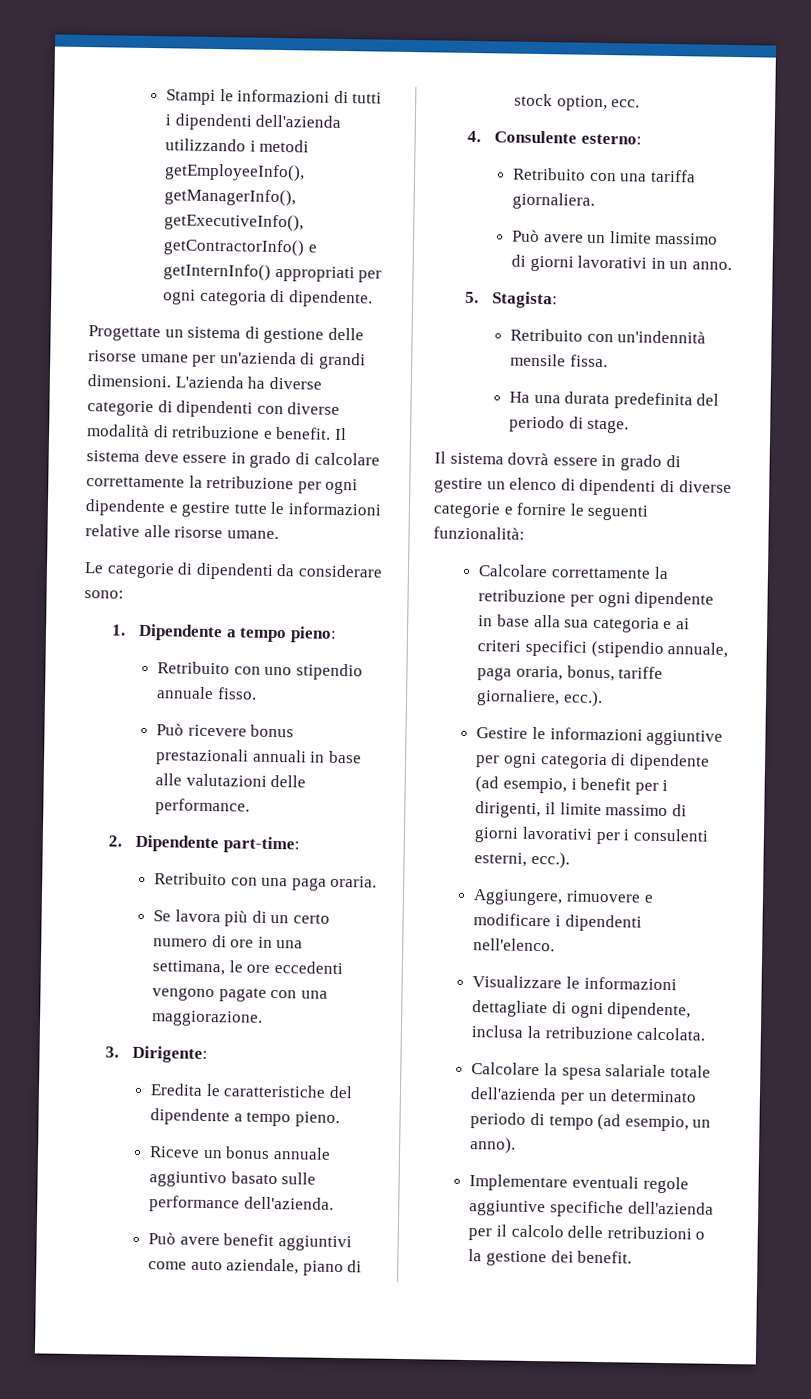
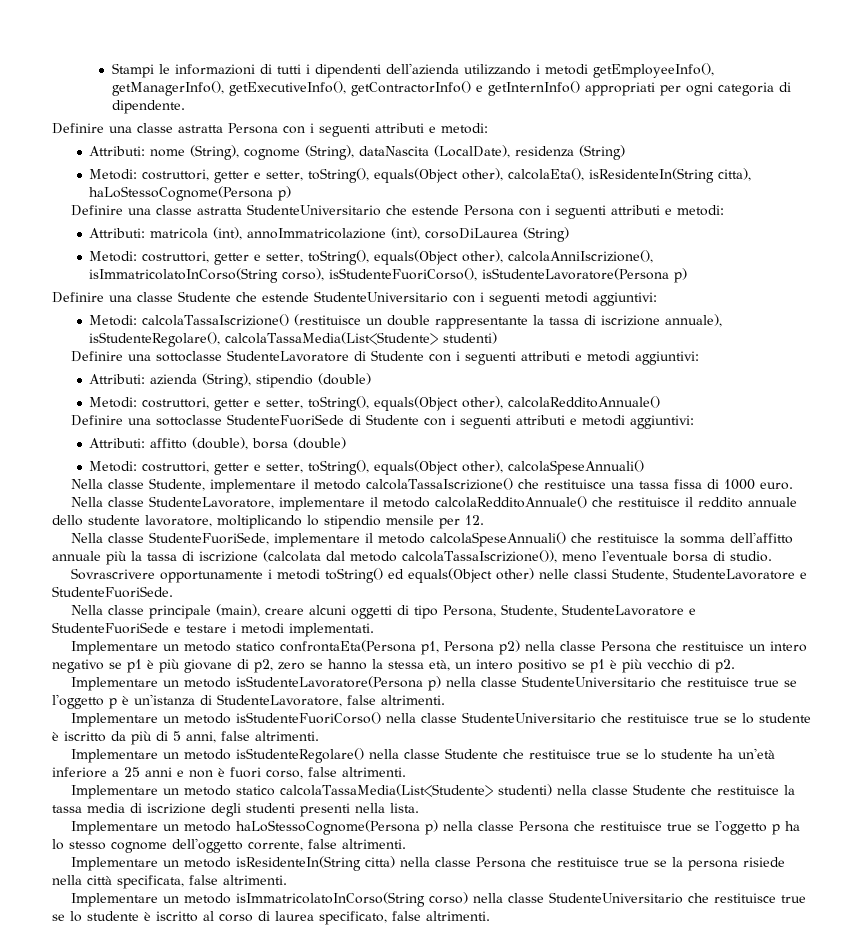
- Progettate un sistema di gestione delle risorse umane per un'azienda di grandi dimensioni. L'azienda ha diverse categorie di dipendenti con diverse modalità di retribuzione e benefit. Il sistema deve essere in grado di calcolare correttamente la retribuzione per ogni dipendente e gestire tutte le informazioni relative alle risorse umane.
- Le categorie di dipendenti da considerare sono:
- 1. Dipendente a tempo pieno:
- Retribuito con uno stipendio annuale fisso.
- Può ricevere bonus prestazionali annuali in base alle valutazioni delle performance.
- 2. Dipendente part-time:
- Retribuito con una paga oraria.
- Se lavora più di un certo numero di ore in una settimana, le ore eccedenti vengono pagate con una maggiorazione.
- 3. Dirigente:
- Eredita le caratteristiche del dipendente a tempo pieno.
- Riceve un bonus annuale aggiuntivo basato sulle performance dell'azienda.
- Può avere benefit aggiuntivi come auto aziendale, piano di stock option, ecc.
- 4. Consulente esterno:
- Retribuito con una tariffa giornaliera.
- Può avere un limite massimo di giorni lavorativi in un anno.
- 5. Stagista:
- Retribuito con un'indennità mensile fissa.
- Ha una durata predefinita del periodo di stage.
- Il sistema dovrà essere in grado di gestire un elenco di dipendenti di diverse categorie e fornire le seguenti funzionalità:
- Calcolare correttamente la retribuzione per ogni dipendente in base alla sua categoria e ai criteri specifici (stipendio annuale, paga oraria, bonus, tariffe giornaliere, ecc.).
- Gestire le informazioni aggiuntive per ogni categoria di dipendente (ad esempio, i benefit per i dirigenti, il limite massimo di giorni lavorativi per i consulenti esterni, ecc.).
- Aggiungere, rimuovere e modificare i dipendenti nell'elenco.
- Visualizzare le informazioni dettagliate di ogni dipendente, inclusa la retribuzione calcolata.
- Calcolare la spesa salariale totale dell'azienda per un determinato periodo di tempo (ad esempio, un anno).
- Implementare eventuali regole aggiuntive specifiche dell'azienda per il calcolo delle retribuzioni o la gestione dei benefit.
+ Definire una classe astratta Persona con i seguenti attributi e metodi:
+ Attributi: nome (String), cognome (String), dataNascita (LocalDate), residenza (String)
+ Metodi: costruttori, getter e setter, toString(), equals(Object other), calcolaEta(), isResidenteIn(String citta), haLoStessoCognome(Persona p)
+ Definire una classe astratta StudenteUniversitario che estende Persona con i seguenti attributi e metodi:
+ Attributi: matricola (int), annoImmatricolazione (int), corsoDiLaurea (String)
+ Metodi: costruttori, getter e setter, toString(), equals(Object other), calcolaAnniIscrizione(), isImmatricolatoInCorso(String corso), isStudenteFuoriCorso(), isStudenteLavoratore(Persona p)
+ Definire una classe Studente che estende StudenteUniversitario con i seguenti metodi aggiuntivi:
+ Metodi: calcolaTassaIscrizione() (restituisce un double rappresentante la tassa di iscrizione annuale), isStudenteRegolare(), calcolaTassaMedia(List<Studente> studenti)
+ Definire una sottoclasse StudenteLavoratore di Studente con i seguenti attributi e metodi aggiuntivi:
+ Attributi: azienda (String), stipendio (double)
+ Metodi: costruttori, getter e setter, toString(), equals(Object other), calcolaRedditoAnnuale()
+ Definire una sottoclasse StudenteFuoriSede di Studente con i seguenti attributi e metodi aggiuntivi:
+ Attributi: affitto (double), borsa (double)
+ Metodi: costruttori, getter e setter, toString(), equals(Object other), calcolaSpeseAnnuali()
+ Nella classe Studente, implementare il metodo calcolaTassaIscrizione() che restituisce una tassa fissa di 1000 euro.
+ Nella classe StudenteLavoratore, implementare il metodo calcolaRedditoAnnuale() che restituisce il reddito annuale dello studente lavoratore, moltiplicando lo stipendio mensile per 12.
+ Nella classe StudenteFuoriSede, implementare il metodo calcolaSpeseAnnuali() che restituisce la somma dell'affitto annuale più la tassa di iscrizione (calcolata dal metodo calcolaTassaIscrizione()), meno l'eventuale borsa di studio.
+ Sovrascrivere opportunamente i metodi toString() ed equals(Object other) nelle classi Studente, StudenteLavoratore e StudenteFuoriSede.
+ Nella classe principale (main), creare alcuni oggetti di tipo Persona, Studente, StudenteLavoratore e StudenteFuoriSede e testare i metodi implementati.
+ Implementare un metodo statico confrontaEta(Persona p1, Persona p2) nella classe Persona che restituisce un intero negativo se p1 è più giovane di p2, zero se hanno la stessa età, un intero positivo se p1 è più vecchio di p2.
+ Implementare un metodo isStudenteLavoratore(Persona p) nella classe StudenteUniversitario che restituisce true se l'oggetto p è un'istanza di StudenteLavoratore, false altrimenti.
+ Implementare un metodo isStudenteFuoriCorso() nella classe StudenteUniversitario che restituisce true se lo studente è iscritto da più di 5 anni, false altrimenti.
+ Implementare un metodo isStudenteRegolare() nella classe Studente che restituisce true se lo studente ha un'età inferiore a 25 anni e non è fuori corso, false altrimenti.
+ Implementare un metodo statico calcolaTassaMedia(List<Studente> studenti) nella classe Studente che restituisce la tassa media di iscrizione degli studenti presenti nella lista.
+ Implementare un metodo haLoStessoCognome(Persona p) nella classe Persona che restituisce true se l'oggetto p ha lo stesso cognome dell'oggetto corrente, false altrimenti.
+ Implementare un metodo isResidenteIn(String citta) nella classe Persona che restituisce true se la persona risiede nella città specificata, false altrimenti.
+ Implementare un metodo isImmatricolatoInCorso(String corso) nella classe StudenteUniversitario che restituisce true se lo studente è iscritto al corso di laurea specificato, false altrimenti.

